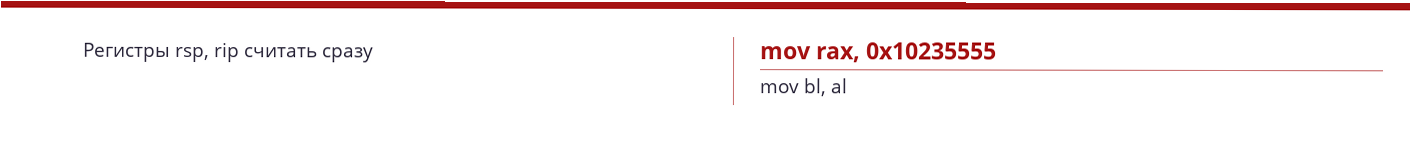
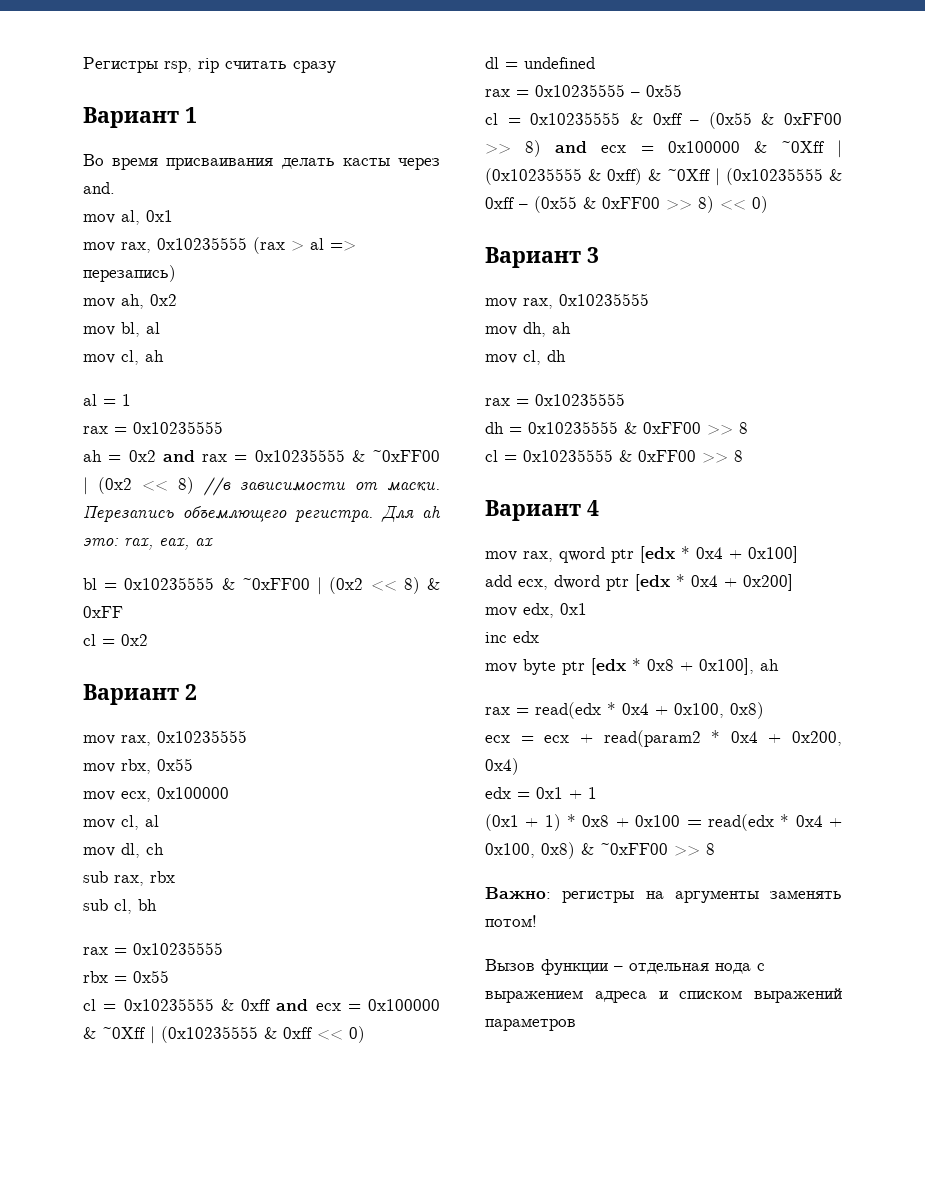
+ Вариант 1
+ Во время присваивания делать касты через and.
+ mov al, 0x1
+ mov rax, 0x10235555 (rax > al => перезапись)
+ mov ah, 0x2
+ mov bl, al
+ mov cl, ah
+ al = 1
+ rax = 0x10235555
+ ah = 0x2 and rax = 0x10235555 & ~0xFF00 | (0x2 << 8) //в зависимости от маски. Перезапись объемлющего регистра. Для ah это: rax, eax, ax
+ bl = 0x10235555 & ~0xFF00 | (0x2 << 8) & 0xFF
+ cl = 0x2
+ Вариант 2
  mov rax, 0x10235555
- mov bl, al
+ mov rbx, 0x55
+ mov ecx, 0x100000
+ mov cl, al
+ mov dl, ch
+ sub rax, rbx
+ sub cl, bh
+ rax = 0x10235555
+ rbx = 0x55
+ cl = 0x10235555 & 0xff and ecx = 0x100000 & ~0Xff | (0x10235555 & 0xff << 0)
+ dl = undefined
+ rax = 0x10235555 – 0x55
+ cl = 0x10235555 & 0xff – (0x55 & 0xFF00 >> 8) and ecx = 0x100000 & ~0Xff | (0x10235555 & 0xff) & ~0Xff | (0x10235555 & 0xff – (0x55 & 0xFF00 >> 8) << 0)
+ Вариант 3
+ mov rax, 0x10235555
+ mov dh, ah
+ mov cl, dh
+ rax = 0x10235555
+ dh = 0x10235555 & 0xFF00 >> 8
+ cl = 0x10235555 & 0xFF00 >> 8
+ Вариант 4
+ mov rax, qword ptr [edx * 0x4 + 0x100]
+ add ecx, dword ptr [edx * 0x4 + 0x200]
+ mov edx, 0x1
+ inc edx
+ mov byte ptr [edx * 0x8 + 0x100], ah
+ rax = read(edx * 0x4 + 0x100, 0x8)
+ ecx = ecx + read(param2 * 0x4 + 0x200, 0x4)
+ edx = 0x1 + 1
+ (0x1 + 1) * 0x8 + 0x100 = read(edx * 0x4 + 0x100, 0x8) & ~0xFF00 >> 8
+ Важно: регистры на аргументы заменять потом!
+ Вызов функции – отдельная нода с выражением адреса и списком выражений параметров

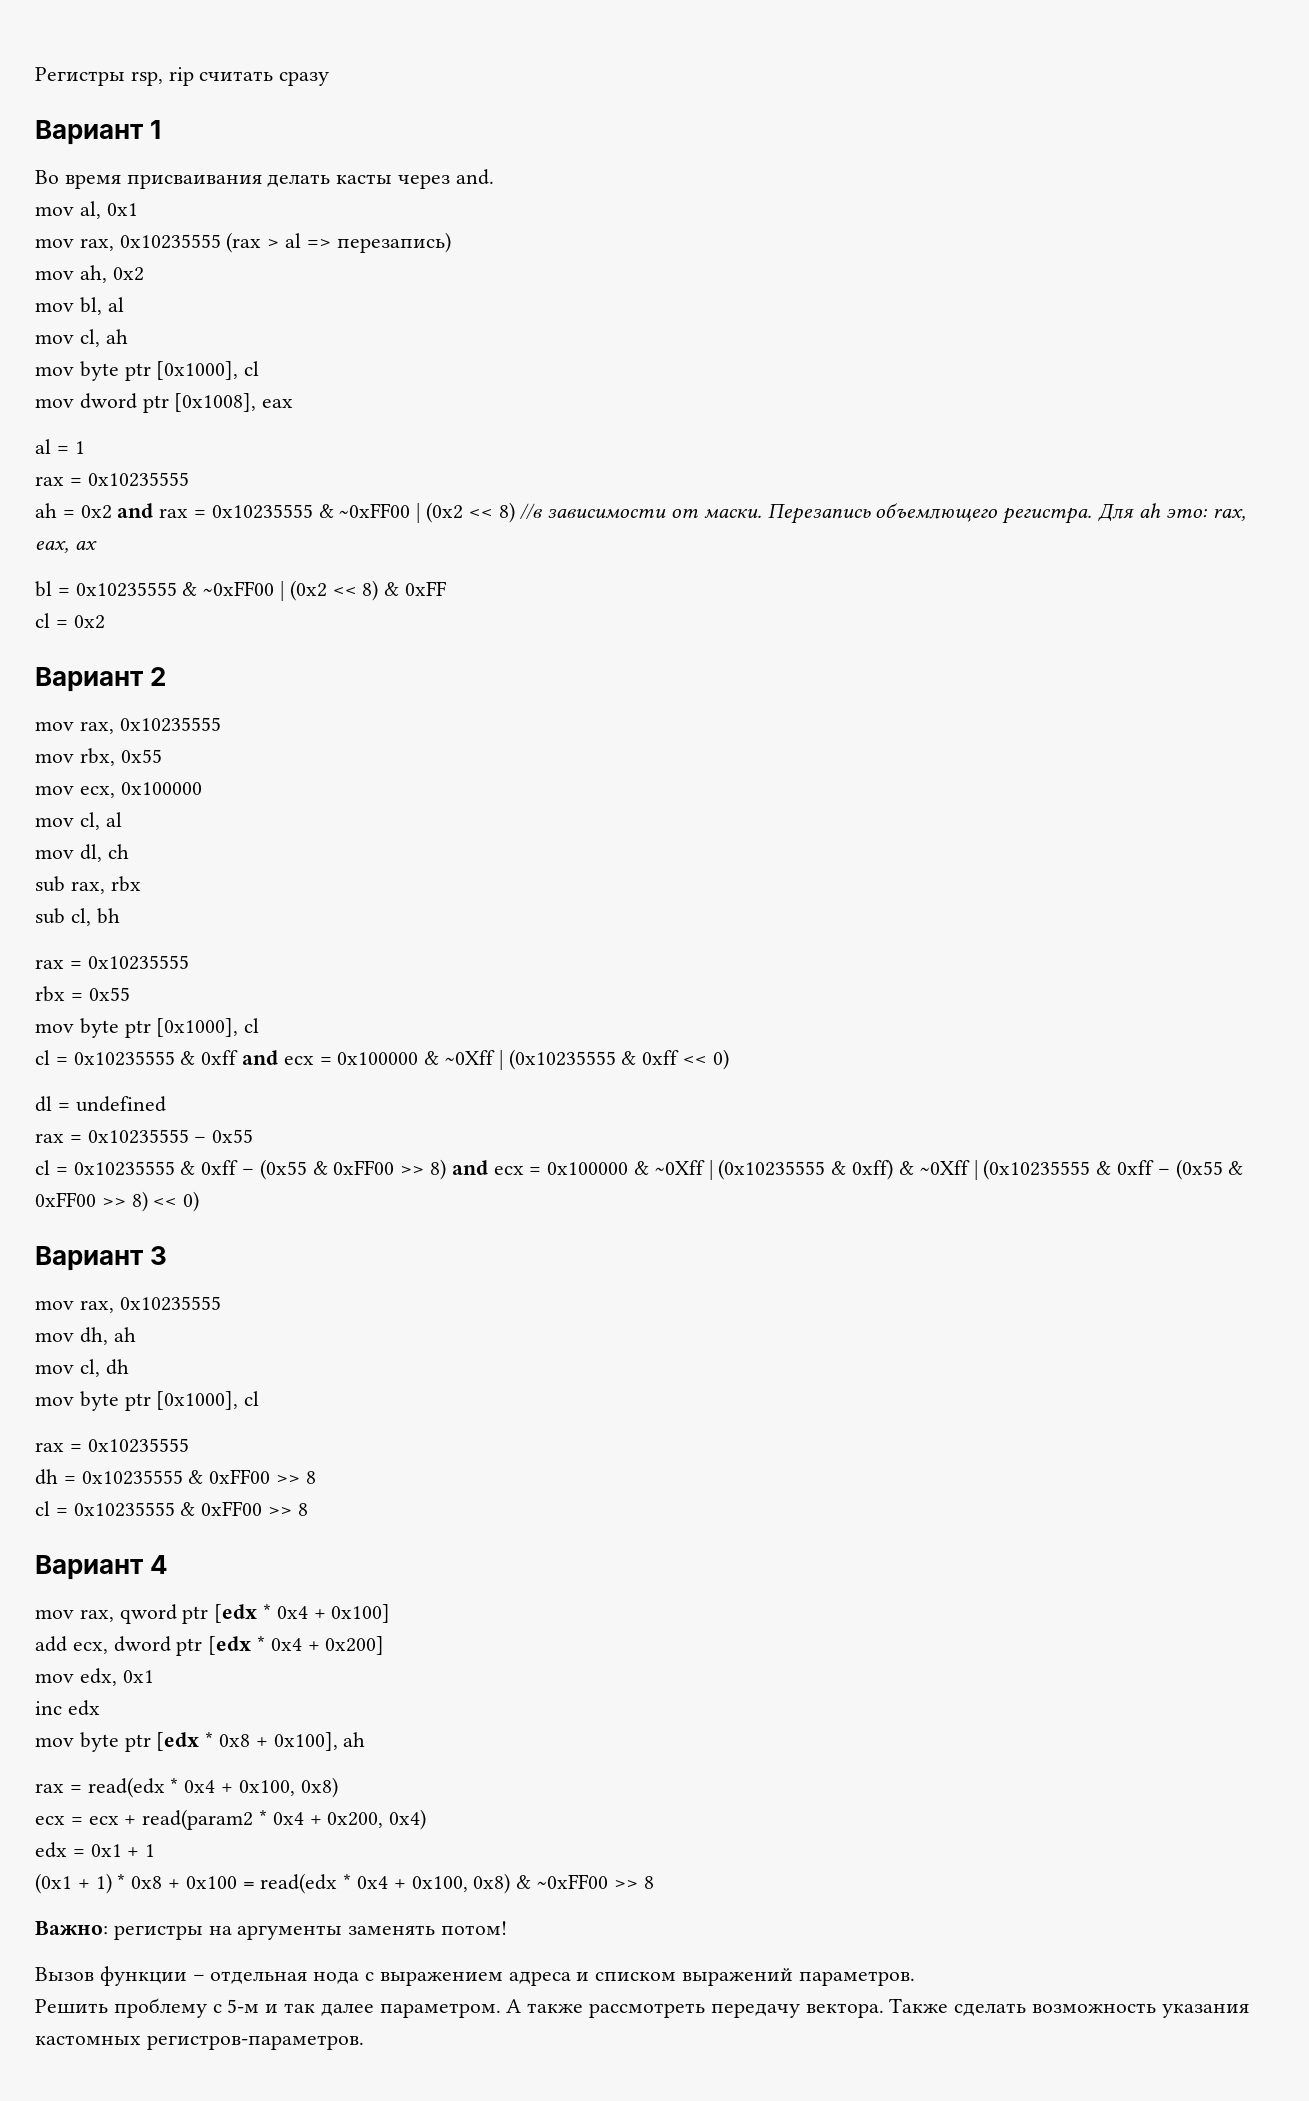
  mov cl, ah
+ mov byte ptr [0x1000], cl
+ mov dword ptr [0x1008], eax
  rbx = 0x55
+ mov byte ptr [0x1000], cl
  mov cl, dh
+ mov byte ptr [0x1000], cl
- Вызов функции – отдельная нода с выражением адреса и списком выражений параметров
+ Вызов функции – отдельная нода с выражением адреса и списком выражений параметров.
+ Решить проблему с 5-м и так далее параметром. А также рассмотреть передачу вектора. Также сделать возможность указания кастомных регистров-параметров.

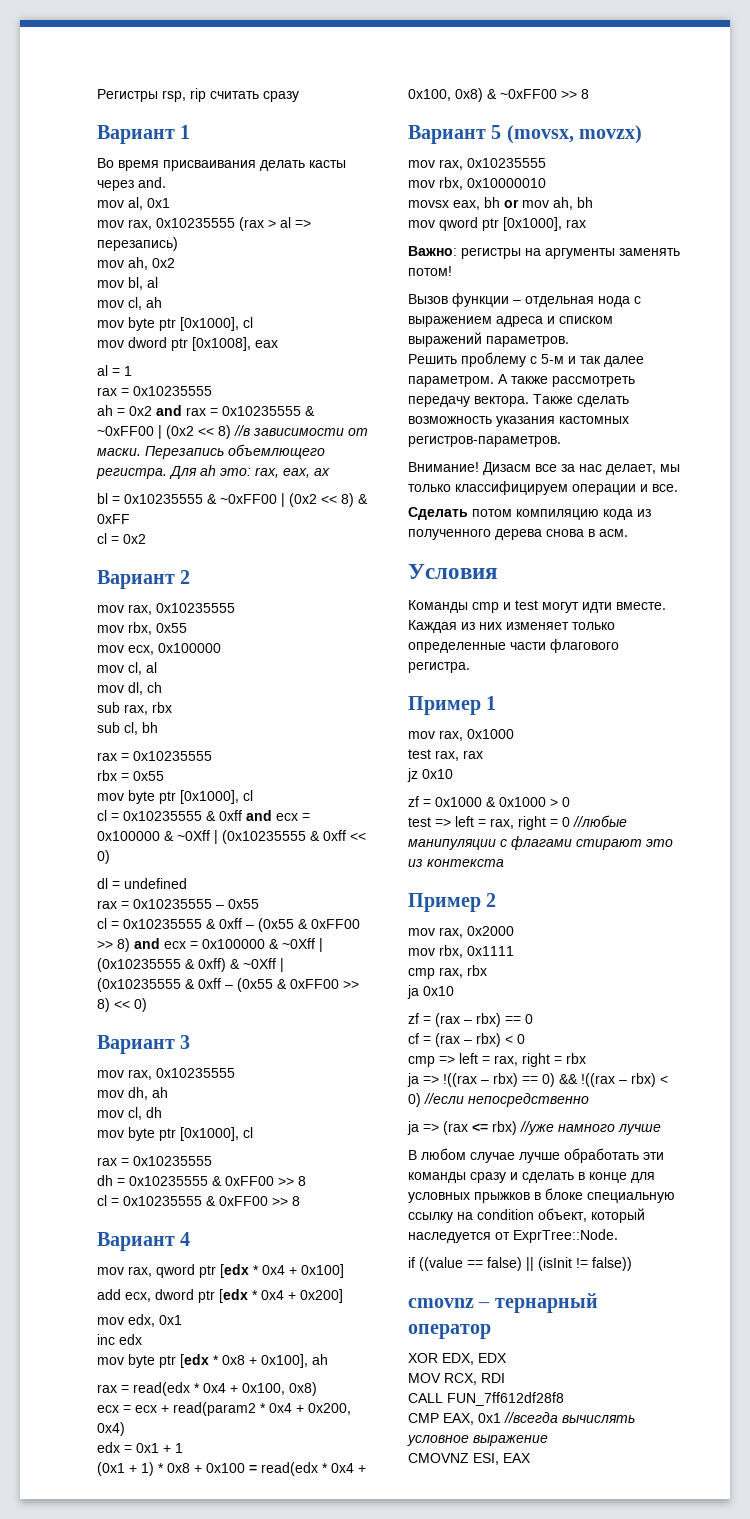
+ Вариант 5 (movsx, movzx)
+ mov rax, 0x10235555
+ mov rbx, 0x10000010
+ movsx eax, bh or mov ah, bh
+ mov qword ptr [0x1000], rax
+ Внимание! Дизасм все за нас делает, мы только классифицируем операции и все.
+ Сделать потом компиляцию кода из полученного дерева снова в асм.
+ Условия
+ Команды cmp и test могут идти вместе. Каждая из них изменяет только определенные части флагового регистра.
+ Пример 1
+ mov rax, 0x1000
+ test rax, rax
+ jz 0x10
+ zf = 0x1000 & 0x1000 > 0
+ test => left = rax, right = 0 //любые манипуляции с флагами стирают это из контекста
+ Пример 2
+ mov rax, 0x2000
+ mov rbx, 0x1111
+ cmp rax, rbx
+ ja 0x10
+ zf = (rax – rbx) == 0
+ cf = (rax – rbx) < 0
+ cmp => left = rax, right = rbx
+ ja => !((rax – rbx) == 0) && !((rax – rbx) < 0) //если непосредственно
+ ja => (rax <= rbx) //уже намного лучше
+ В любом случае лучше обработать эти команды сразу и сделать в конце для условных прыжков в блоке специальную ссылку на condition объект, который наследуется от ExprTree::Node.
+ if ((value == false) || (isInit != false))
+ cmovnz – тернарный оператор
+ XOR EDX, EDX
+ MOV RCX, RDI
+ CALL FUN_7ff612df28f8
+ CMP EAX, 0x1 //всегда вычислять условное выражение
+ CMOVNZ ESI, EAX

